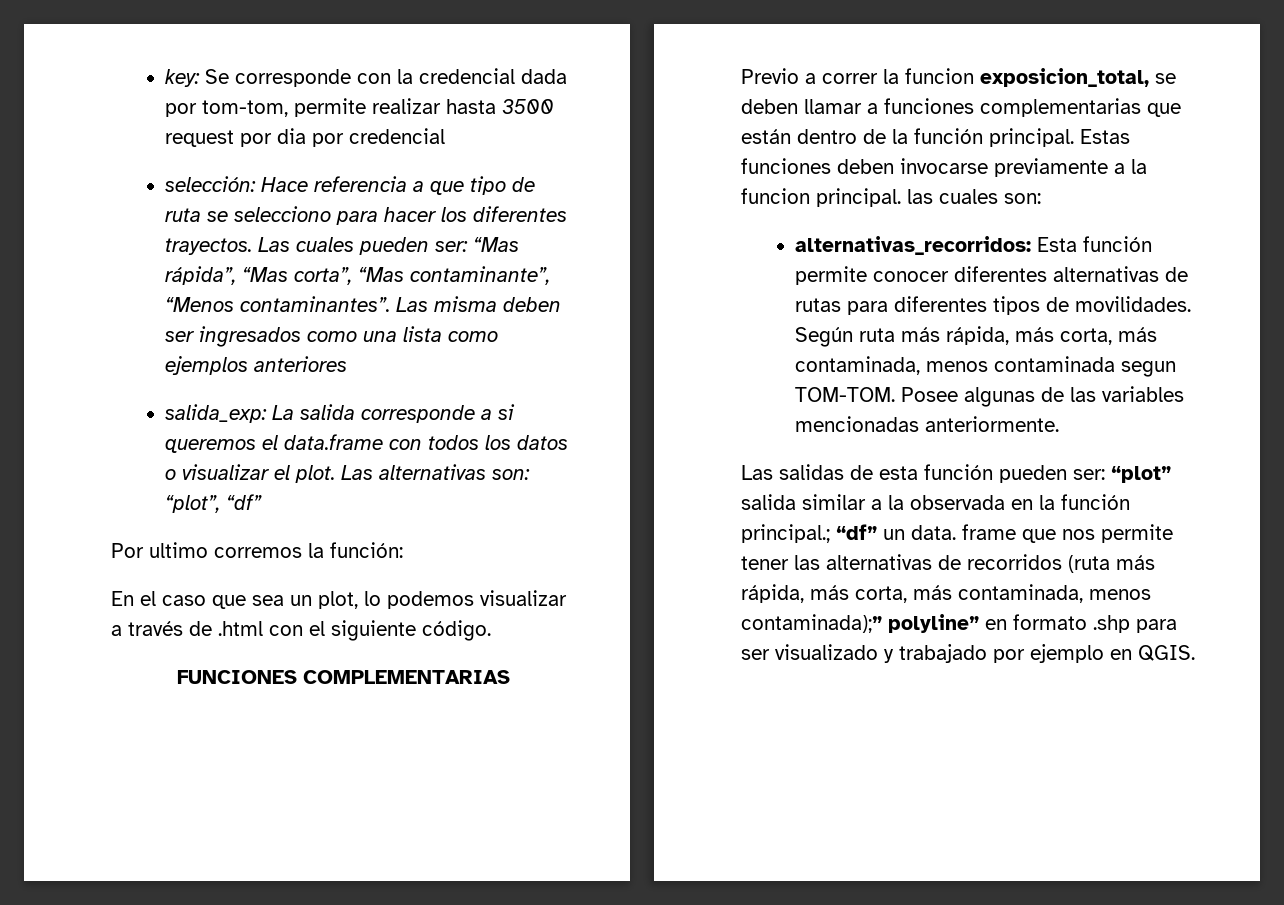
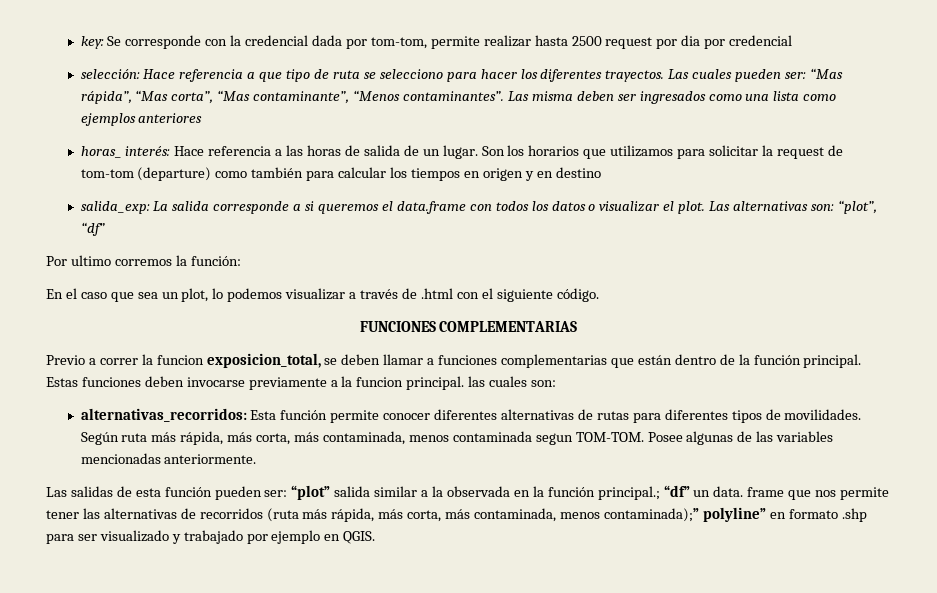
- key: Se corresponde con la credencial dada por tom-tom, permite realizar hasta 3500 request por dia por credencial
+ key: Se corresponde con la credencial dada por tom-tom, permite realizar hasta 2500 request por dia por credencial
+ horas_ interés: Hace referencia a las horas de salida de un lugar. Son los horarios que utilizamos para solicitar la request de tom-tom (departure) como también para calcular los tiempos en origen y en destino

